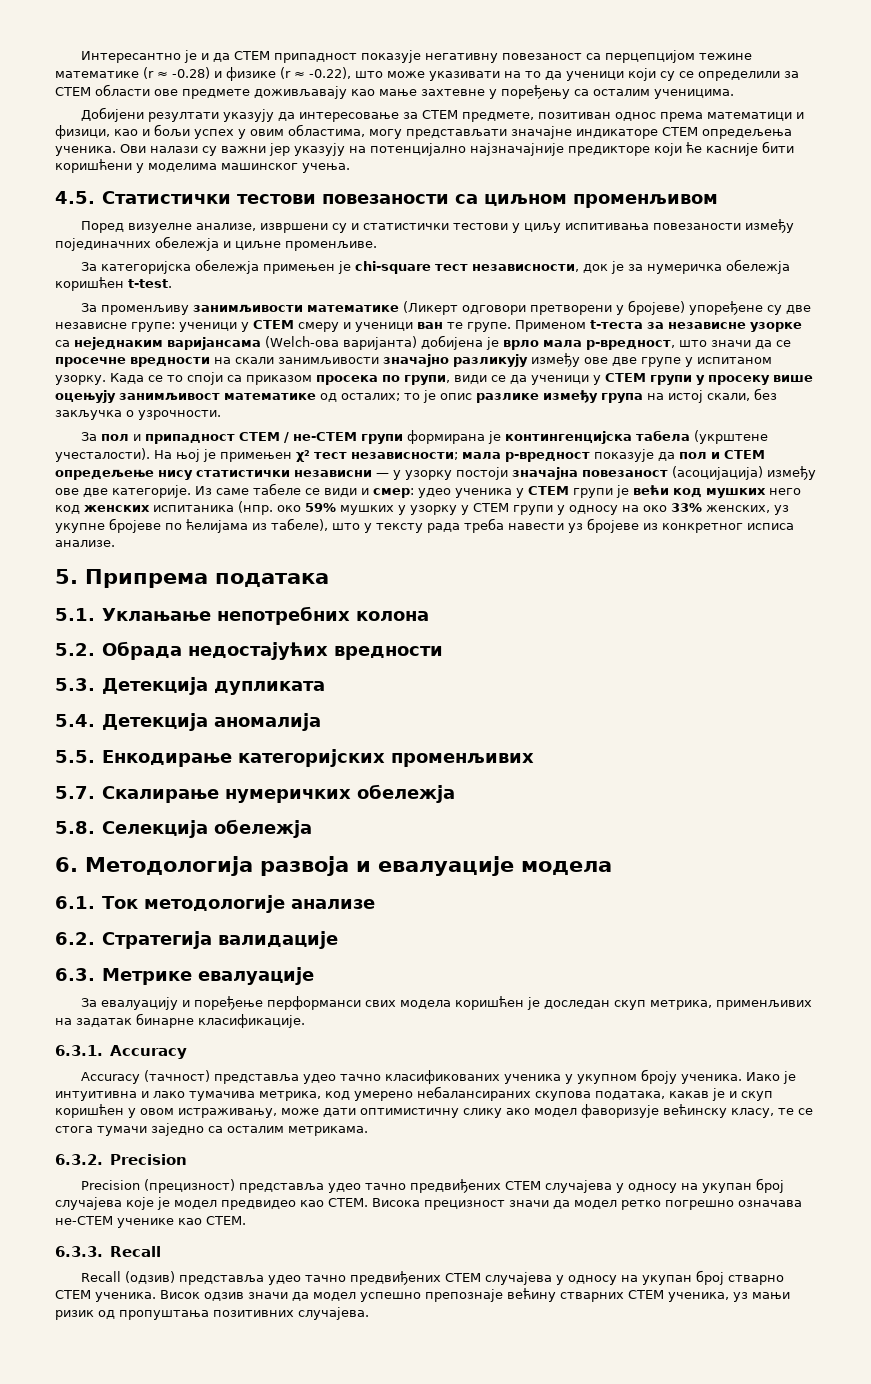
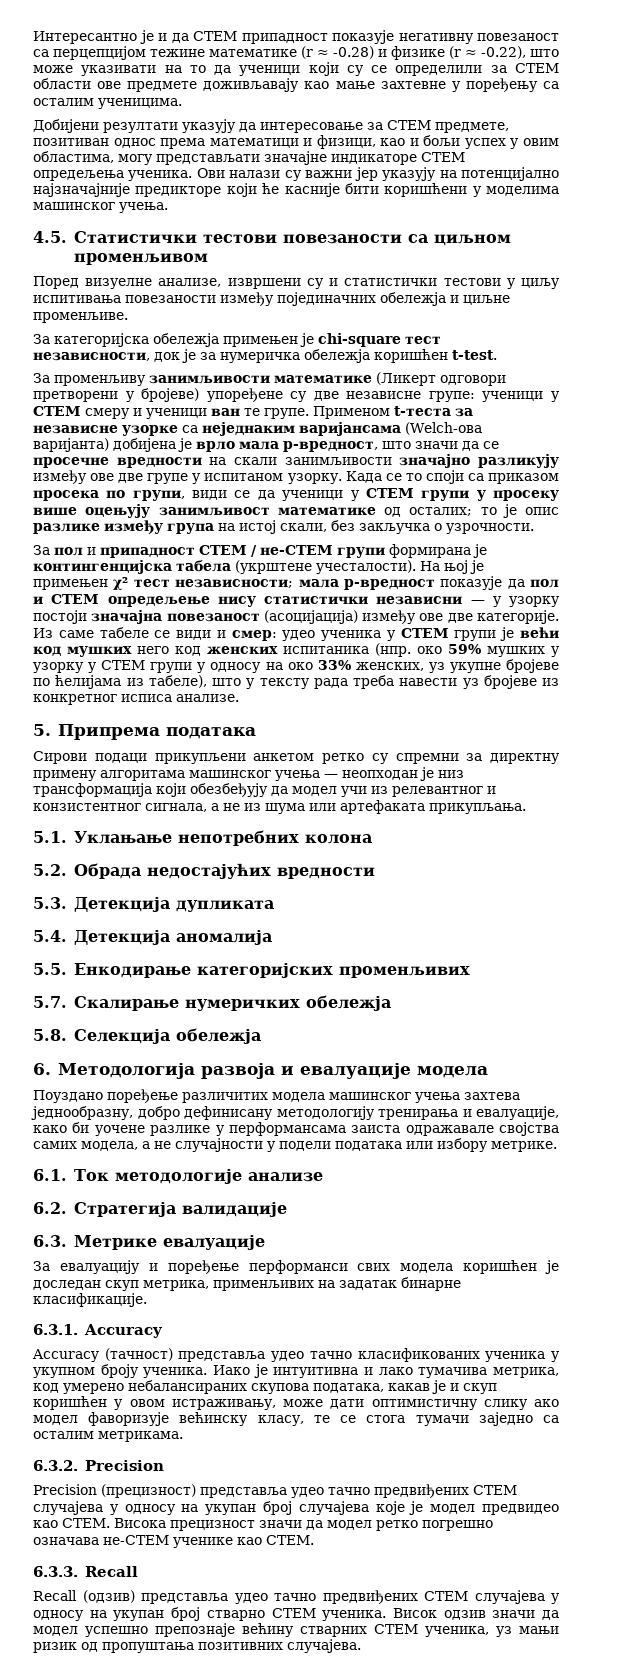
+ Сирови подаци прикупљени анкетом ретко су спремни за директну примену алгоритама машинског учења — неопходан је низ трансформација који обезбеђују да модел учи из релевантног и конзистентног сигнала, а не из шума или артефаката прикупљања.
+ Поуздано поређење различитих модела машинског учења захтева једнообразну, добро дефинисану методологију тренирања и евалуације, како би уочене разлике у перформансама заиста одражавале својства самих модела, а не случајности у подели података или избору метрике.

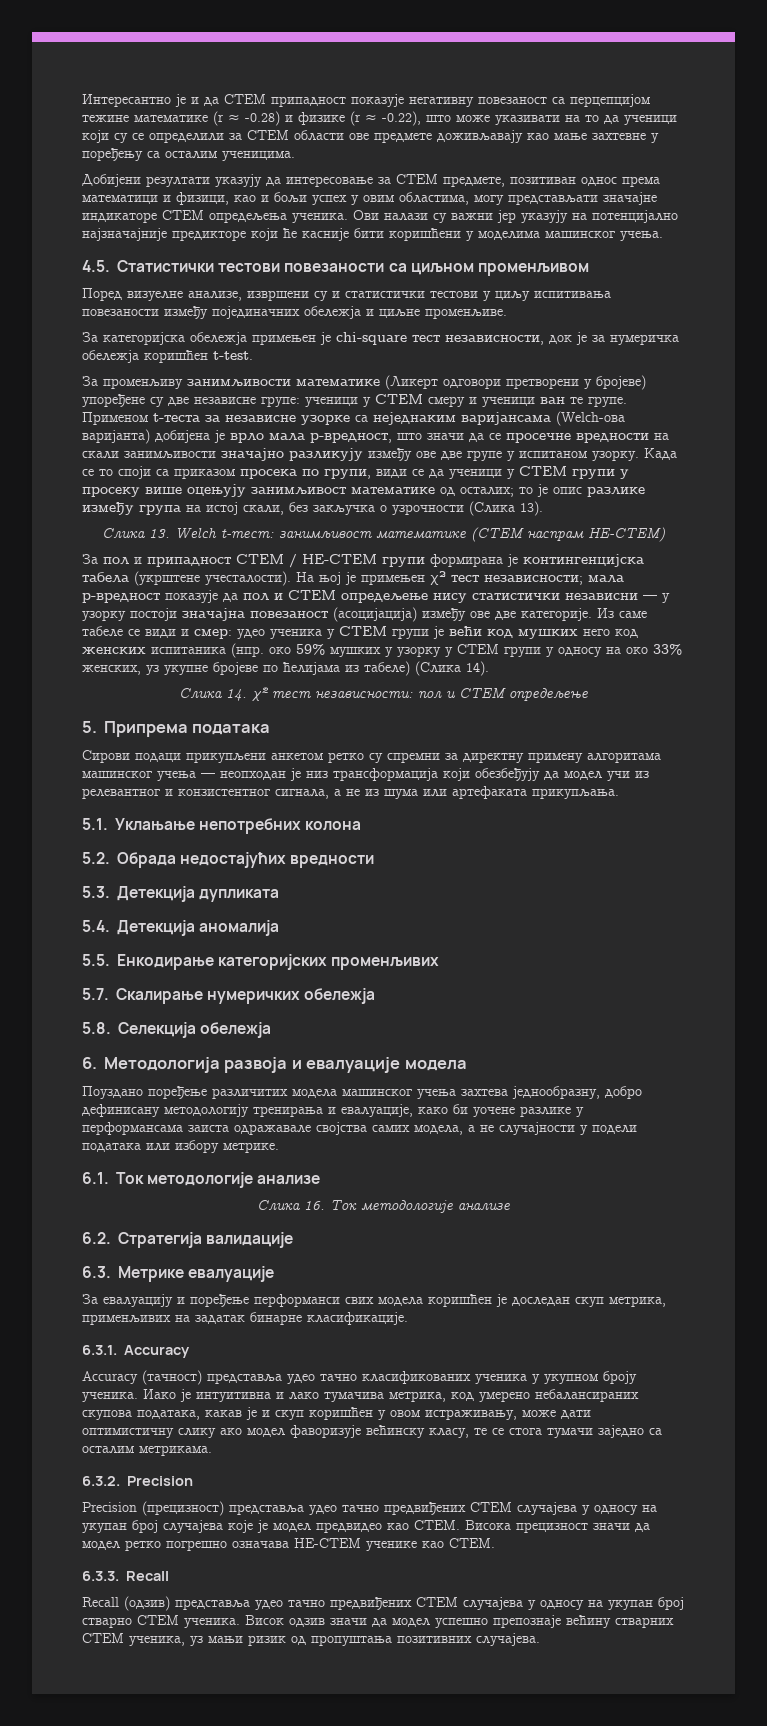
- Када се то споји са приказом просека по групи, види се да ученици у СТЕМ групи у просеку више оцењују занимљивост математике од осталих; то је опис разлике између група на истој скали, без закључка о узрочности.
+ Када се то споји са приказом просека по групи, види се да ученици у СТЕМ групи у просеку више оцењују занимљивост математике од осталих; то је опис разлике између група на истој скали, без закључка о узрочности (Слика 13).
+ Слика 13. Welch t-тест: занимљивост математике (СТЕМ наспрам НЕ-СТЕМ)
- За пол и припадност СТЕМ / не-СТЕМ групи формирана је контингенцијска табела (укрштене учесталости).
+ За пол и припадност СТЕМ / НЕ-СТЕМ групи формирана је контингенцијска табела (укрштене учесталости).
- Из саме табеле се види и смер: удео ученика у СТЕМ групи је већи код мушких него код женских испитаника (нпр. око 59% мушких у узорку у СТЕМ групи у односу на око 33% женских, уз укупне бројеве по ћелијама из табеле), што у тексту рада треба навести уз бројеве из конкретног исписа анализе.
+ Из саме табеле се види и смер: удео ученика у СТЕМ групи је већи код мушких него код женских испитаника (нпр. око 59% мушких у узорку у СТЕМ групи у односу на око 33% женских, уз укупне бројеве по ћелијама из табеле) (Слика 14).
+ Слика 14. χ² тест независности: пол и СТЕМ опредељење
+ Слика 16. Ток методологије анализе
- Висока прецизност значи да модел ретко погрешно означава не-СТЕМ ученике као СТЕМ.
+ Висока прецизност значи да модел ретко погрешно означава НЕ-СТЕМ ученике као СТЕМ.

